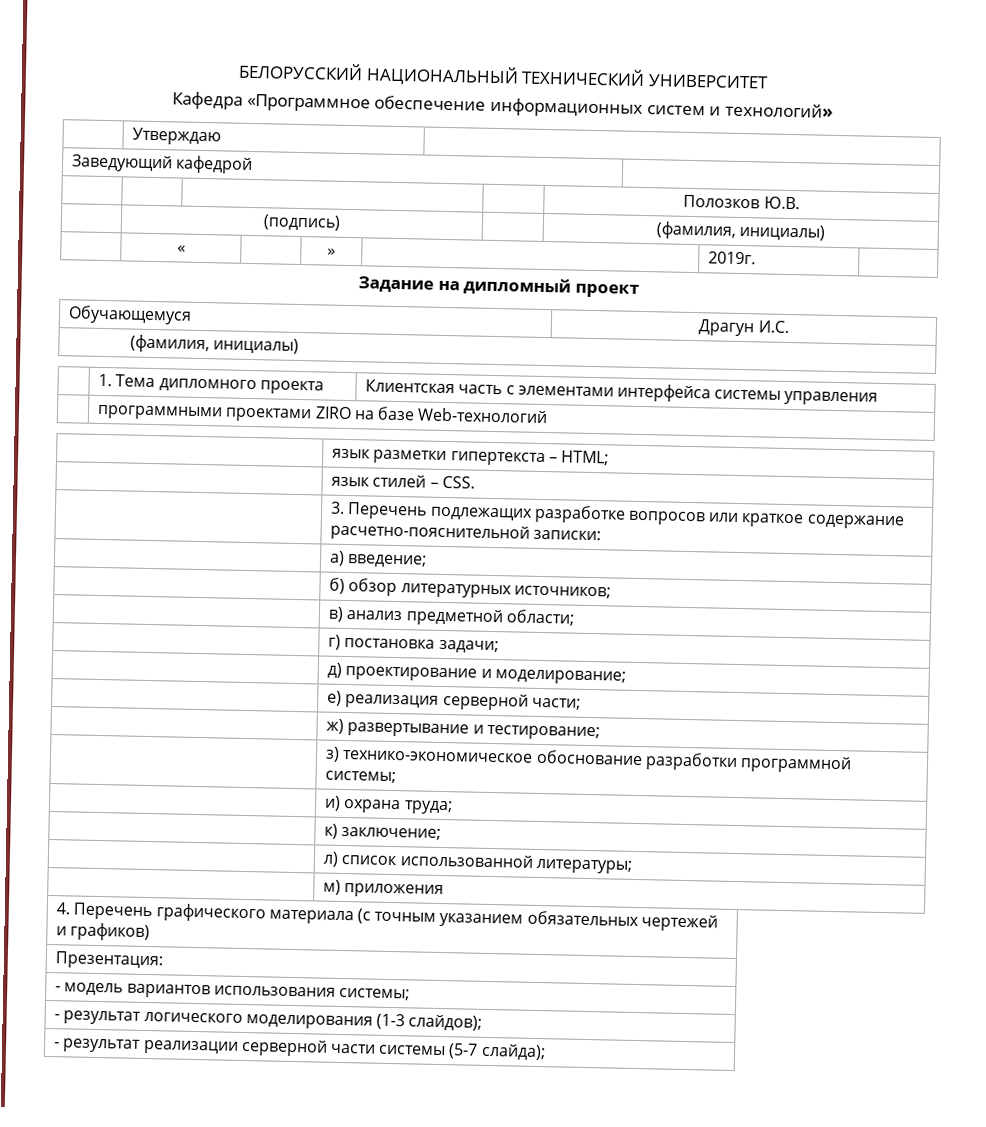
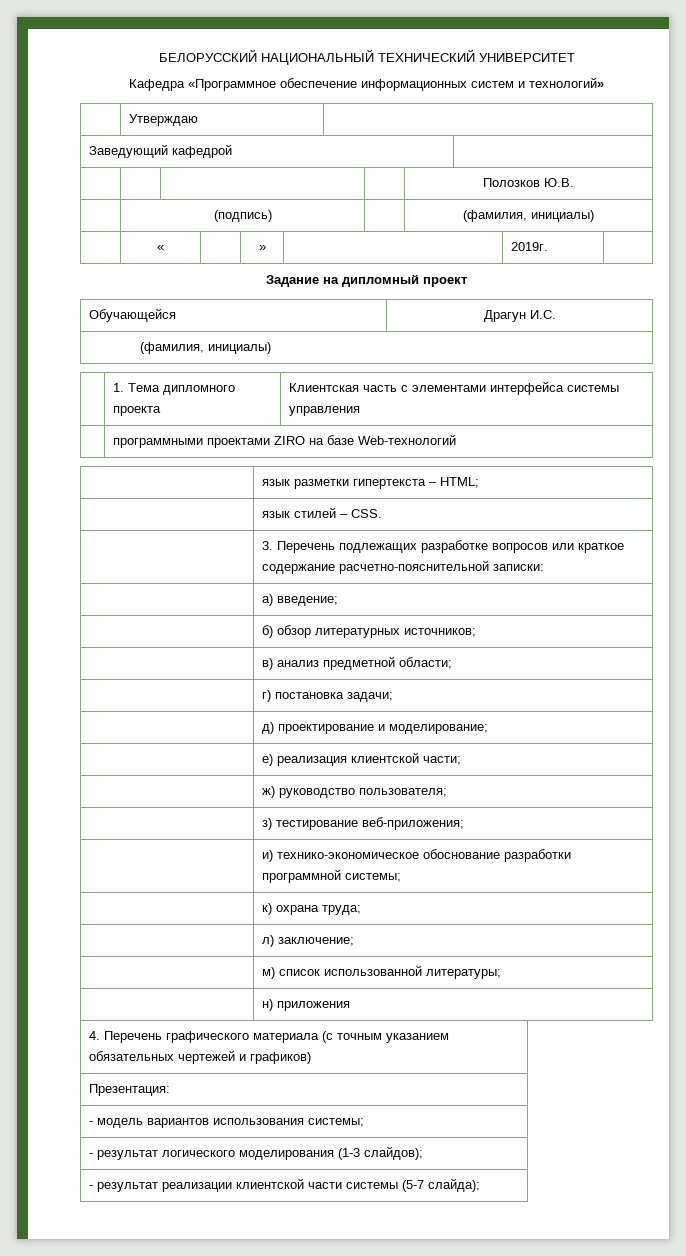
- Обучающемуся | Драгун И.С.
+ Обучающейся | Драгун И.С.
- | е) реализация серверной части;
+ | е) реализация клиентской части;
- | ж) развертывание и тестирование;
- | з) технико-экономическое обоснование разработки программной системы;
+ | ж) руководство пользователя;
+ | з) тестирование веб-приложения;
+ | и) технико-экономическое обоснование разработки программной системы;
- | и) охрана труда;
+ | к) охрана труда;
- | к) заключение;
+ | л) заключение;
- | л) список использованной литературы;
+ | м) список использованной литературы;
- | м) приложения
+ | н) приложения
- - результат реализации серверной части системы (5-7 слайда);
+ - результат реализации клиентской части системы (5-7 слайда);

